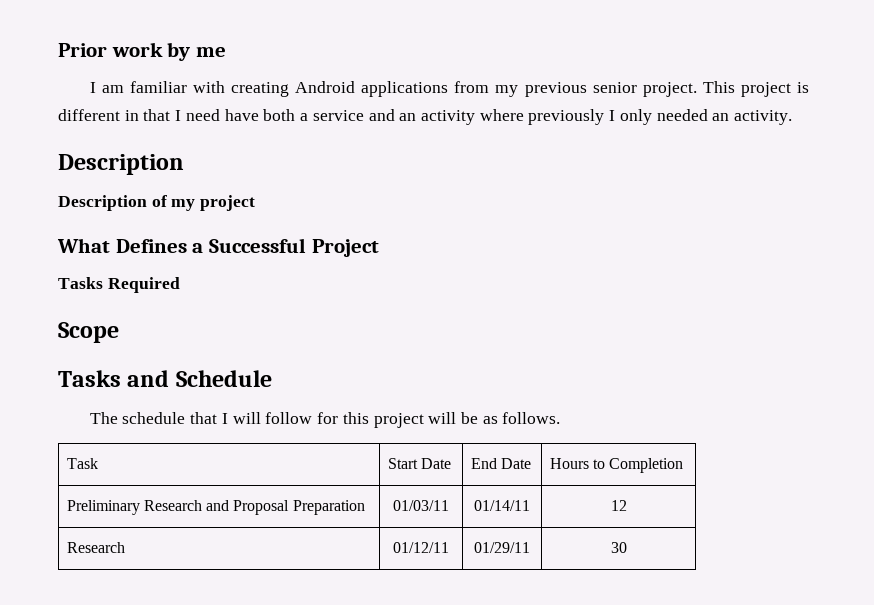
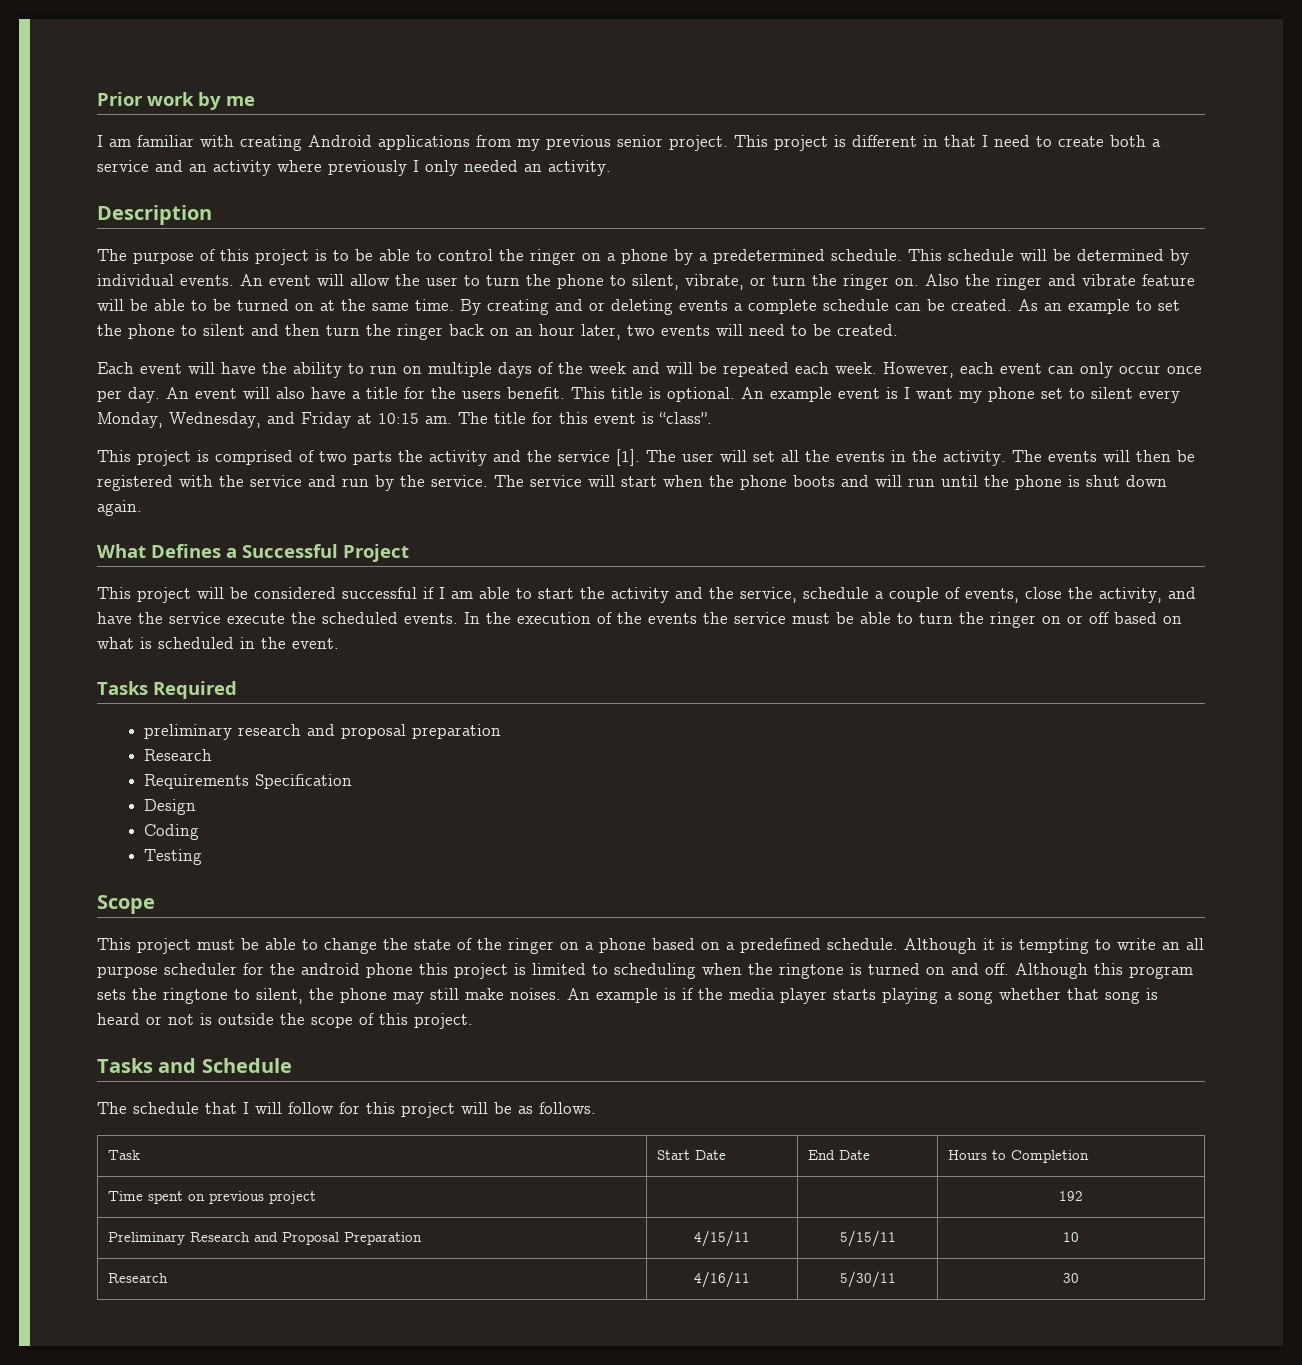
- This project is different in that I need have both a service and an activity where previously I only needed an activity.
+ This project is different in that I need to create both a service and an activity where previously I only needed an activity.
- Description of my project
+ The purpose of this project is to be able to control the ringer on a phone by a predetermined schedule. This schedule will be determined by individual events. An event will allow the user to turn the phone to silent, vibrate, or turn the ringer on. Also the ringer and vibrate feature will be able to be turned on at the same time. By creating and or deleting events a complete schedule can be created. As an example to set the phone to silent and then turn the ringer back on an hour later, two events will need to be created.
+ Each event will have the ability to run on multiple days of the week and will be repeated each week. However, each event can only occur once per day. An event will also have a title for the users benefit. This title is optional. An example event is I want my phone set to silent every Monday, Wednesday, and Friday at 10:15 am. The title for this event is “class”.
+ This project is comprised of two parts the activity and the service [1]. The user will set all the events in the activity. The events will then be registered with the service and run by the service. The service will start when the phone boots and will run until the phone is shut down again.
+ This project will be considered successful if I am able to start the activity and the service, schedule a couple of events, close the activity, and have the service execute the scheduled events. In the execution of the events the service must be able to turn the ringer on or off based on what is scheduled in the event.
  Tasks Required
+ preliminary research and proposal preparation
+ Research
+ Requirements Specification
+ Design
+ Coding
+ Testing
  Scope
+ This project must be able to change the state of the ringer on a phone based on a predefined schedule. Although it is tempting to write an all purpose scheduler for the android phone this project is limited to scheduling when the ringtone is turned on and off. Although this program sets the ringtone to silent, the phone may still make noises. An example is if the media player starts playing a song whether that song is heard or not is outside the scope of this project.
+ Time spent on previous project | | | 192
- Preliminary Research and Proposal Preparation | 01/03/11 | 01/14/11 | 12
+ Preliminary Research and Proposal Preparation | 4/15/11 | 5/15/11 | 10
- Research | 01/12/11 | 01/29/11 | 30
+ Research | 4/16/11 | 5/30/11 | 30

